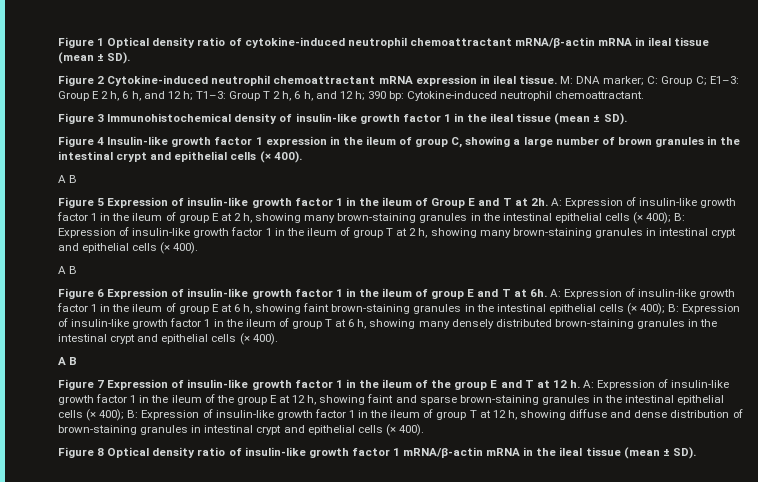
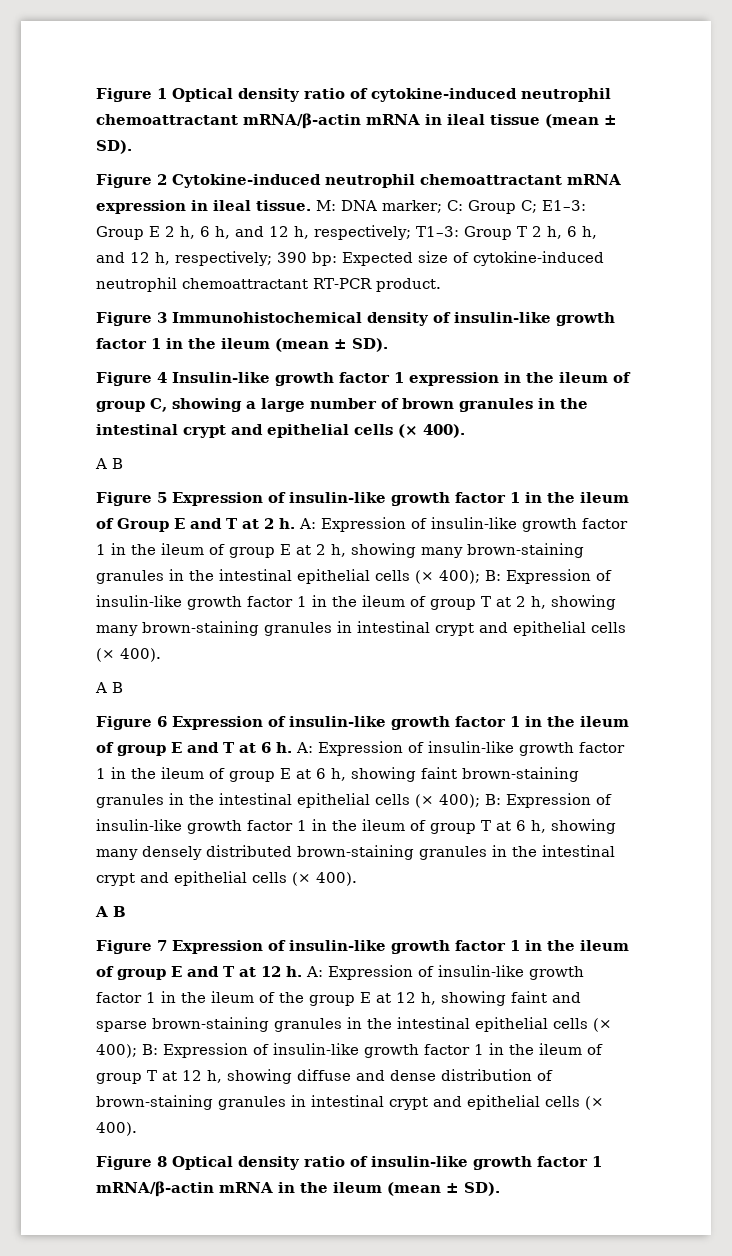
- M: DNA marker; C: Group C; E1–3: Group E 2 h, 6 h, and 12 h; T1–3: Group T 2 h, 6 h, and 12 h; 390 bp: Cytokine-induced neutrophil chemoattractant.
+ M: DNA marker; C: Group C; E1–3: Group E 2 h, 6 h, and 12 h, respectively; T1–3: Group T 2 h, 6 h, and 12 h, respectively; 390 bp: Expected size of cytokine-induced neutrophil chemoattractant RT-PCR product.
- Figure 3 Immunohistochemical density of insulin-like growth factor 1 in the ileal tissue (mean ± SD).
+ Figure 3 Immunohistochemical density of insulin-like growth factor 1 in the ileum (mean ± SD).
- Figure 5 Expression of insulin-like growth factor 1 in the ileum of Group E and T at 2h.
+ Figure 5 Expression of insulin-like growth factor 1 in the ileum of Group E and T at 2 h.
- Figure 6 Expression of insulin-like growth factor 1 in the ileum of group E and T at 6h.
+ Figure 6 Expression of insulin-like growth factor 1 in the ileum of group E and T at 6 h.
- Figure 7 Expression of insulin-like growth factor 1 in the ileum of the group E and T at 12 h.
+ Figure 7 Expression of insulin-like growth factor 1 in the ileum of group E and T at 12 h.
- Figure 8 Optical density ratio of insulin-like growth factor 1 mRNA/β-actin mRNA in the ileal tissue (mean ± SD).
+ Figure 8 Optical density ratio of insulin-like growth factor 1 mRNA/β-actin mRNA in the ileum (mean ± SD).

